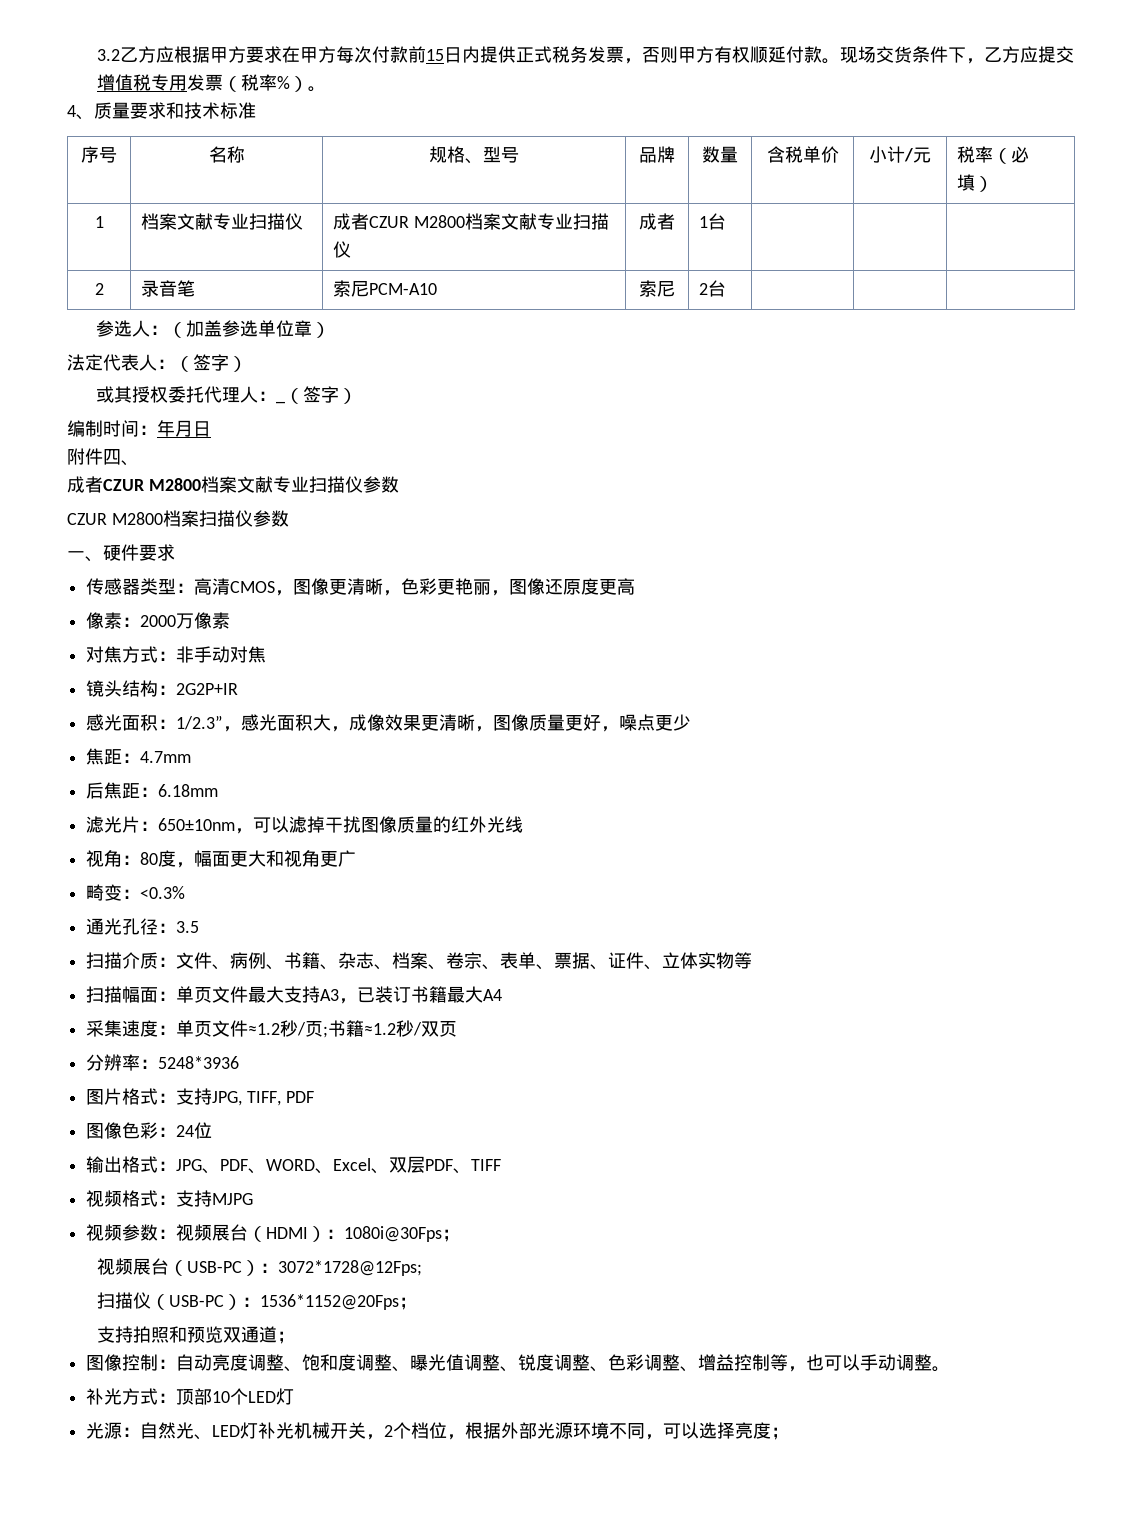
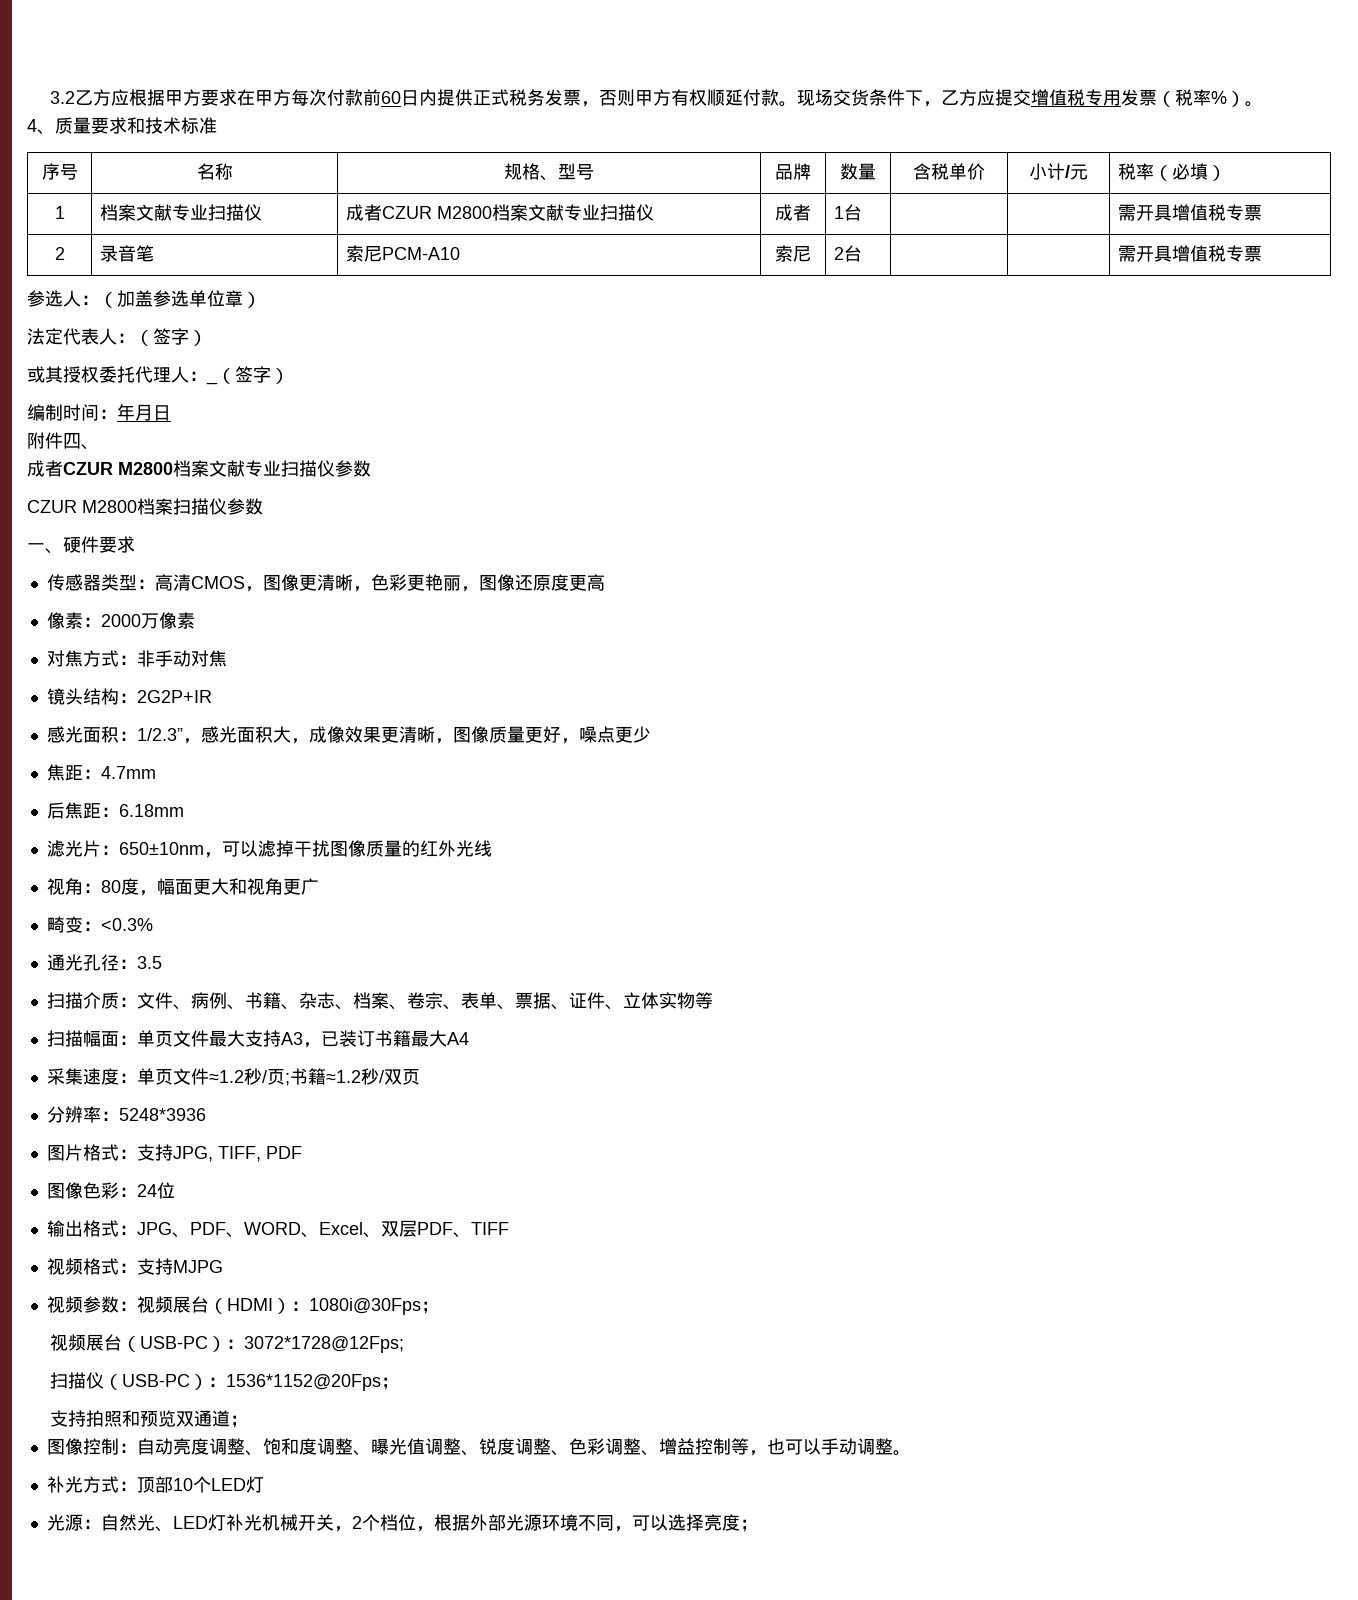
- 3.2乙方应根据甲方要求在甲方每次付款前15日内提供正式税务发票，否则甲方有权顺延付款。
+ 3.2乙方应根据甲方要求在甲方每次付款前60日内提供正式税务发票，否则甲方有权顺延付款。
- 1 | 档案文献专业扫描仪 | 成者CZUR M2800档案文献专业扫描仪 | 成者 | 1台 | | |
+ 1 | 档案文献专业扫描仪 | 成者CZUR M2800档案文献专业扫描仪 | 成者 | 1台 | | | 需开具增值税专票
- 2 | 录音笔 | 索尼PCM-A10 | 索尼 | 2台 | | |
+ 2 | 录音笔 | 索尼PCM-A10 | 索尼 | 2台 | | | 需开具增值税专票

